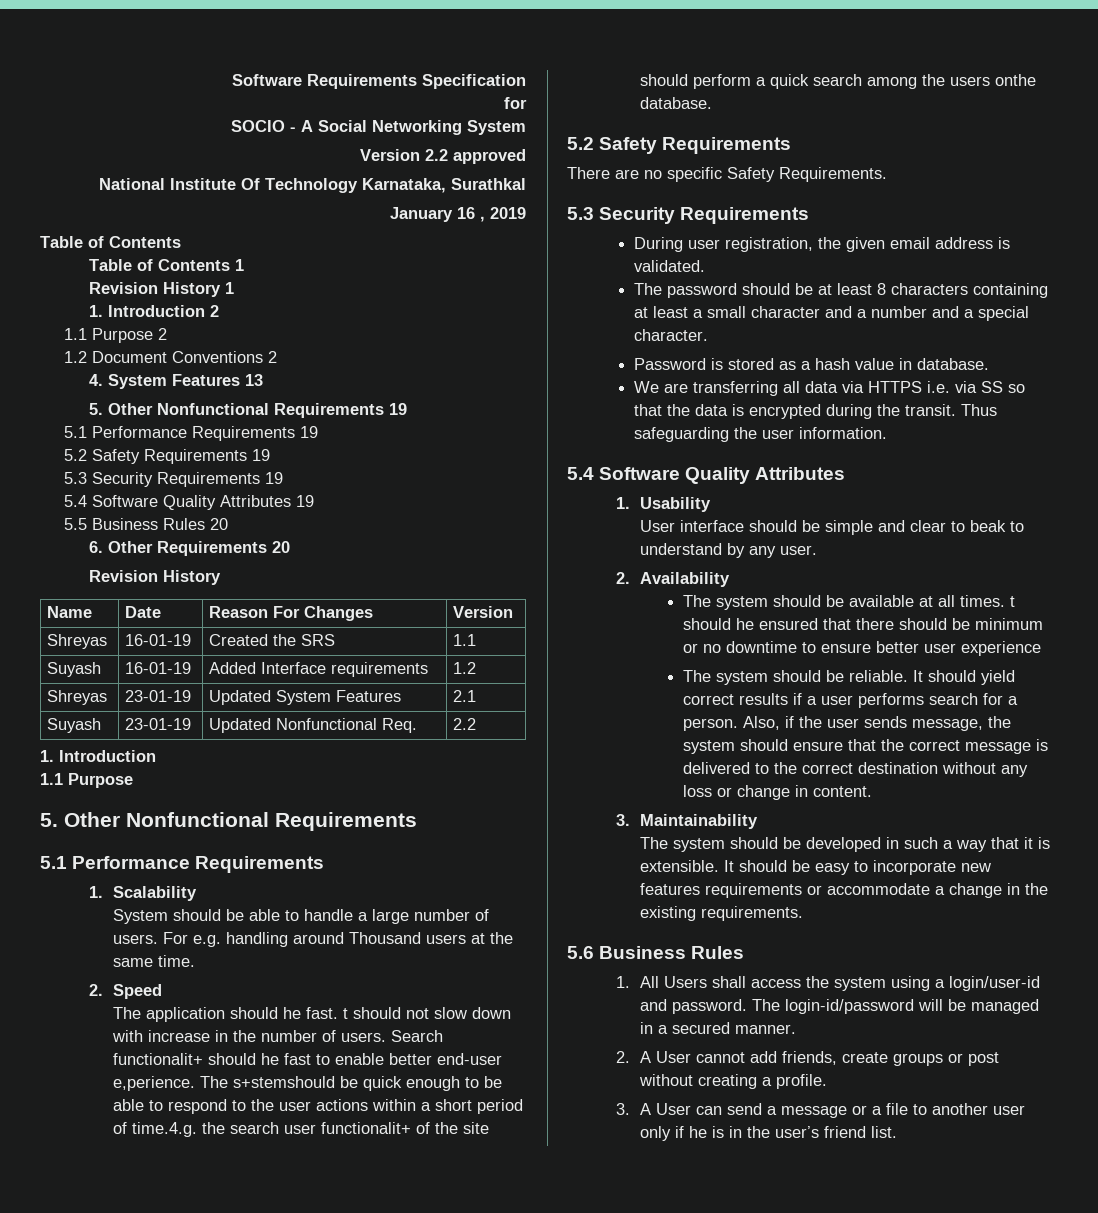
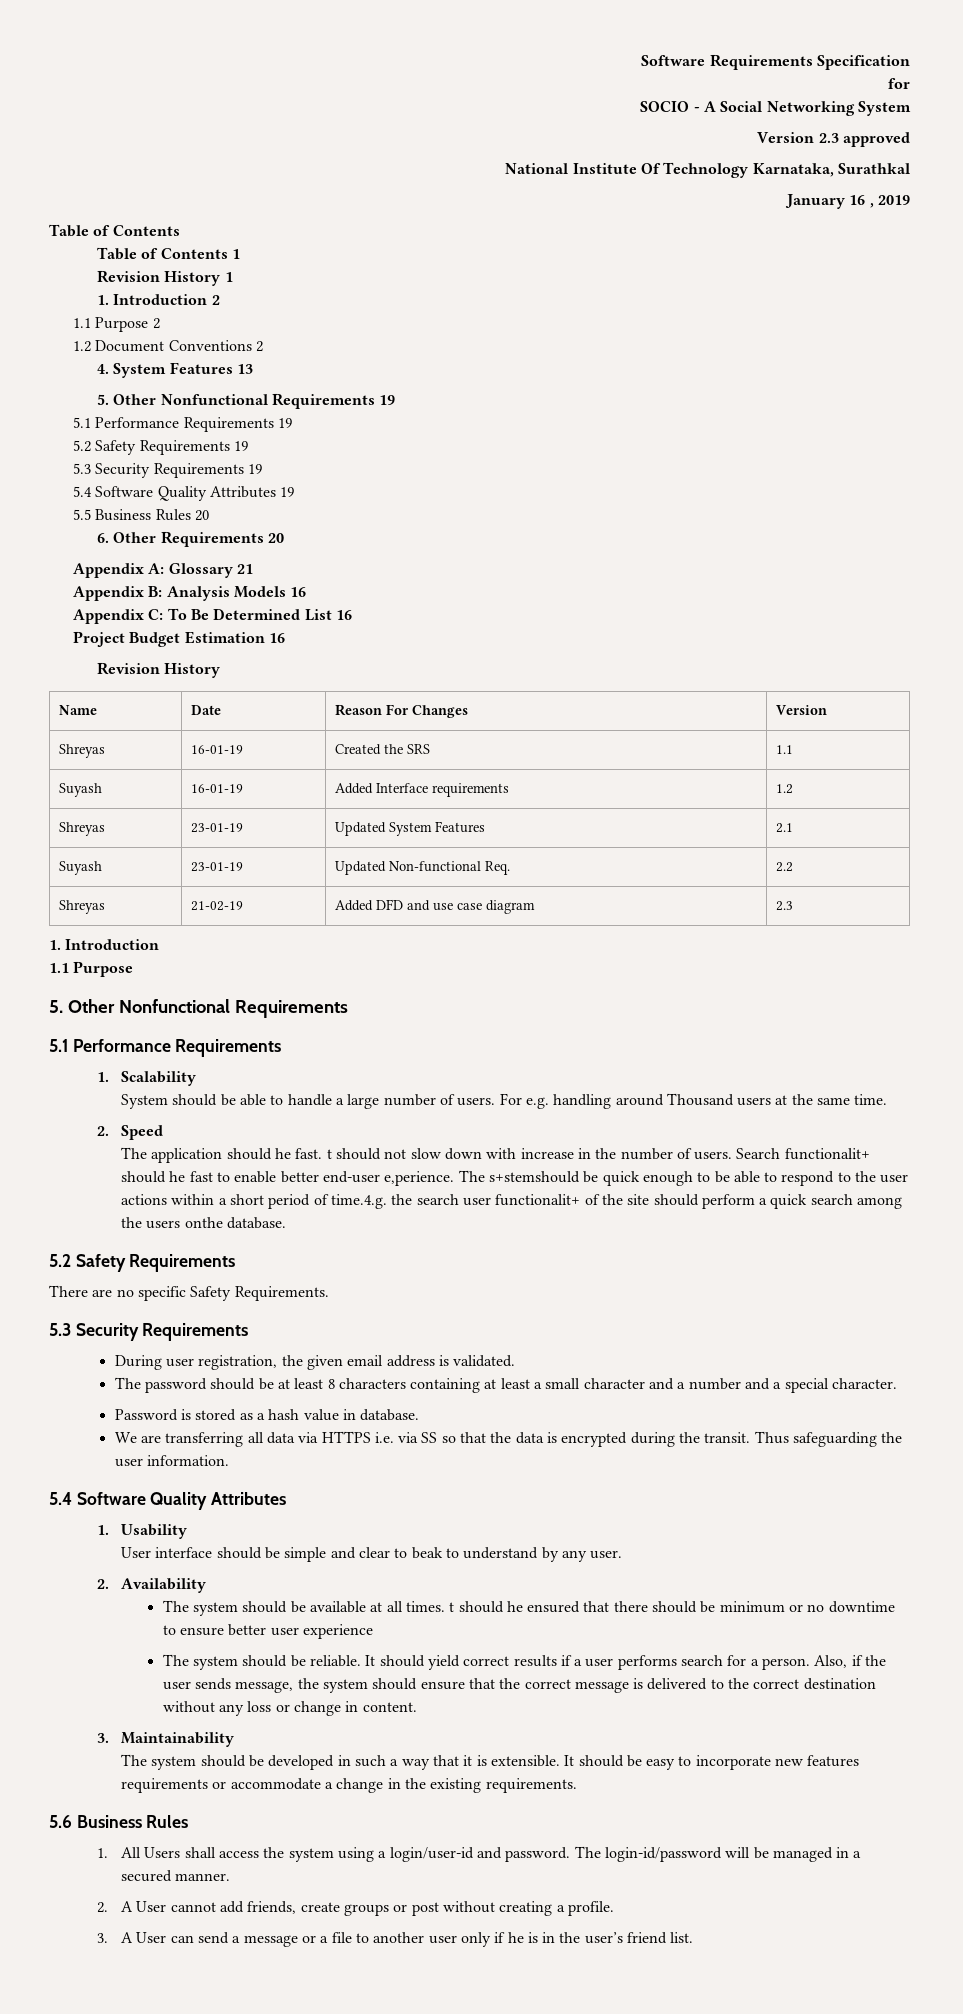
- Version 2.2 approved
+ Version 2.3 approved
+ Appendix A: Glossary 21
+ Appendix B: Analysis Models 16
+ Appendix C: To Be Determined List 16
+ Project Budget Estimation 16
- Suyash | 23-01-19 | Updated Nonfunctional Req. | 2.2
+ Suyash | 23-01-19 | Updated Non-functional Req. | 2.2
+ Shreyas | 21-02-19 | Added DFD and use case diagram | 2.3

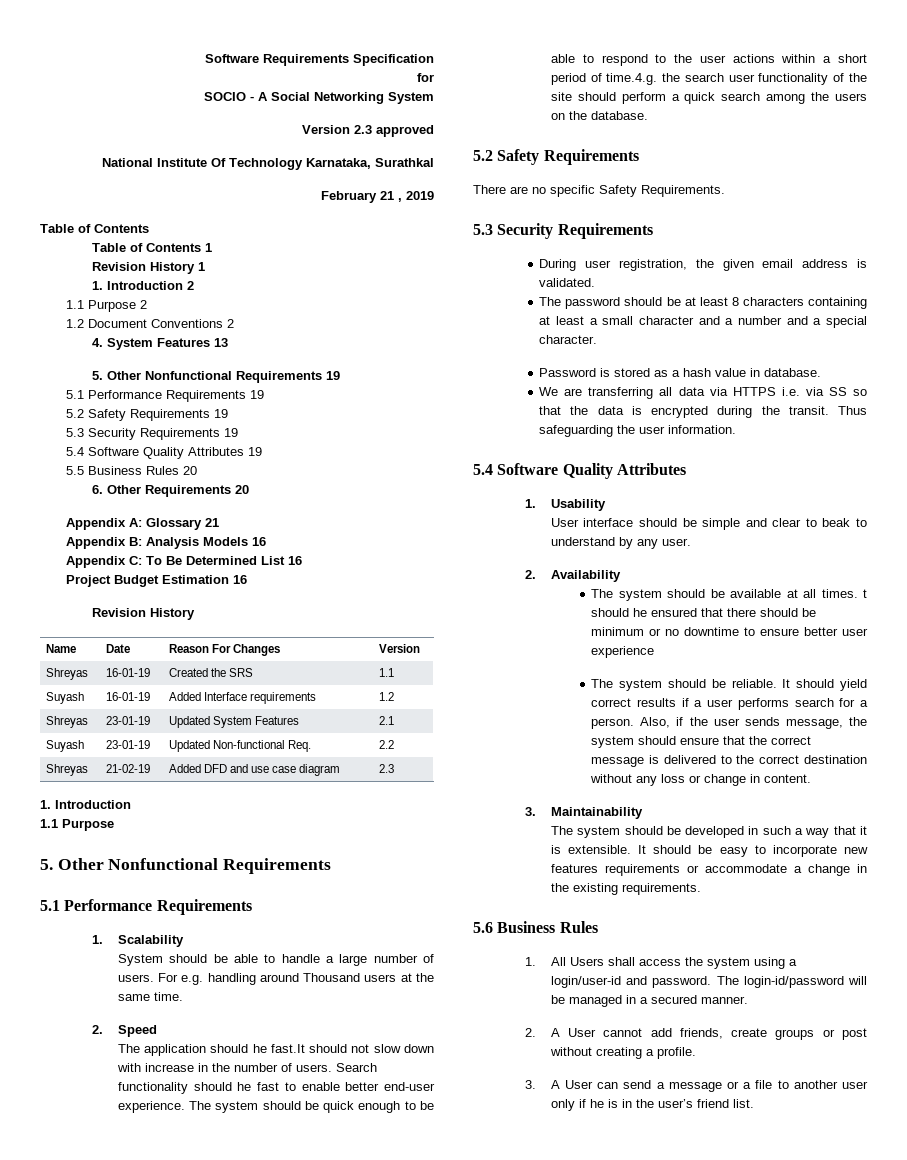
- January 16 , 2019
+ February 21 , 2019
- The application should he fast. t should not slow down with increase in the number of users.
+ The application should he fast.It should not slow down with increase in the number of users.
- Search functionalit+ should he fast to enable better end-user e,perience. The s+stemshould be quick enough to be able to respond to the user actions within a short period of time.4.g. the search user functionalit+ of the site should perform a quick search among the users onthe database.
+ Search functionality should he fast to enable better end-user experience. The system should be quick enough to be able to respond to the user actions within a short period of time.4.g. the search user functionality of the site should perform a quick search among the users on the database.

